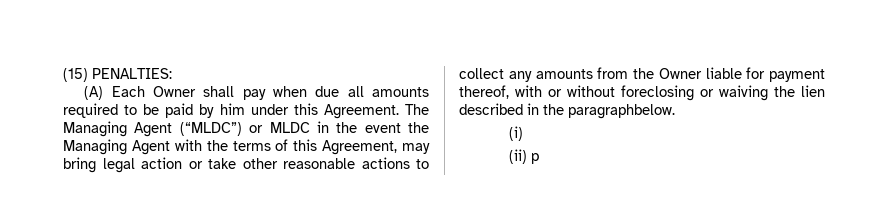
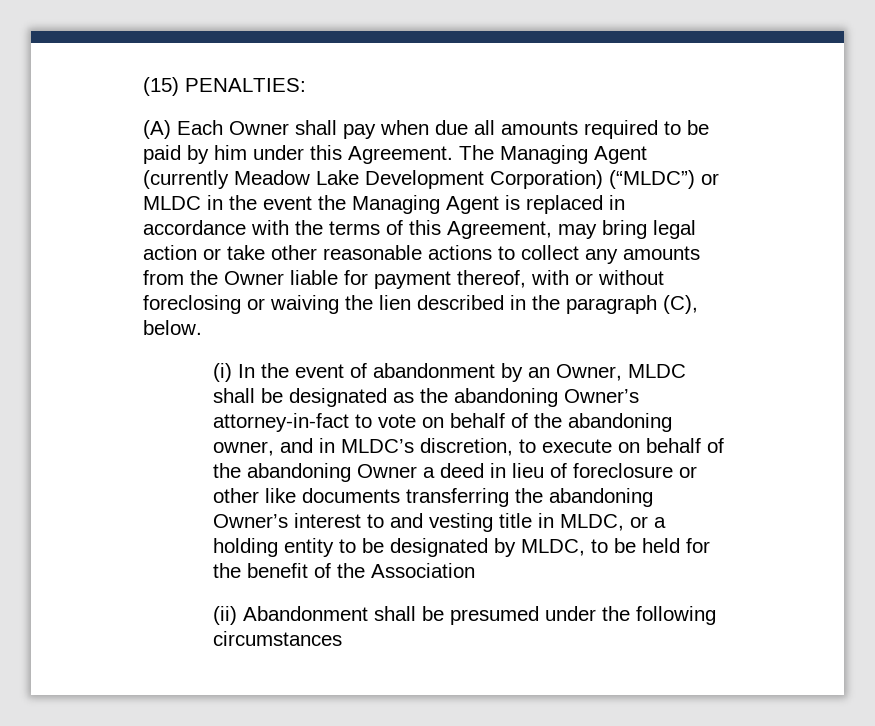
- The Managing Agent (“MLDC”) or MLDC in the event the Managing Agent with the terms of this Agreement, may bring legal action or take other reasonable actions to collect any amounts from the Owner liable for payment thereof, with or without foreclosing or waiving the lien described in the paragraphbelow.
- (i)
- (ii) p
+ The Managing Agent (currently Meadow Lake Development Corporation) (“MLDC”) or MLDC in the event the Managing Agent is replaced in accordance with the terms of this Agreement, may bring legal action or take other reasonable actions to collect any amounts from the Owner liable for payment thereof, with or without foreclosing or waiving the lien described in the paragraph (C), below.
+ (i) In the event of abandonment by an Owner, MLDC shall be designated as the abandoning Owner’s attorney-in-fact to vote on behalf of the abandoning owner, and in MLDC’s discretion, to execute on behalf of the abandoning Owner a deed in lieu of foreclosure or other like documents transferring the abandoning Owner’s interest to and vesting title in MLDC, or a holding entity to be designated by MLDC, to be held for the benefit of the Association
+ (ii) Abandonment shall be presumed under the following circumstances

